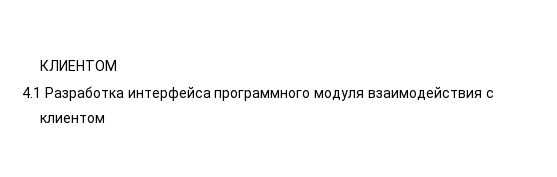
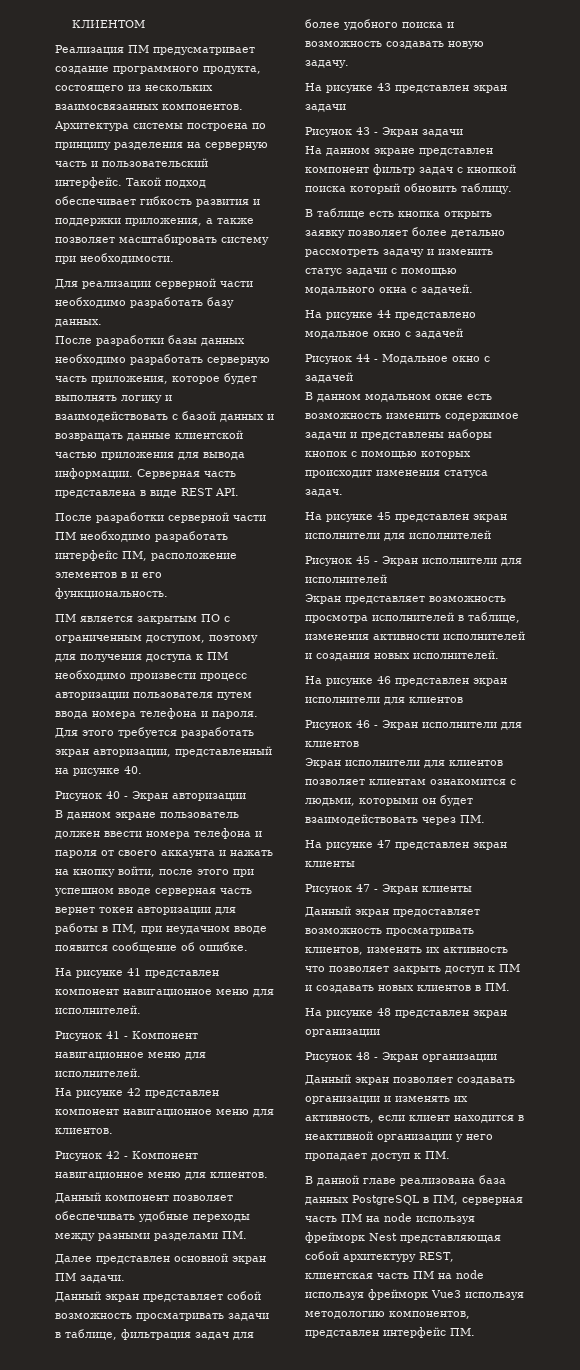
- 4.1 Разработка интерфейса программного модуля взаимодействия с
- клиентом
+ Реализация ПМ предусматривает создание программного продукта, состоящего из нескольких взаимосвязанных компонентов. Архитектура системы построена по принципу разделения на серверную часть и пользовательский интерфейс. Такой подход обеспечивает гибкость развития и поддержки приложения, а также позволяет масштабировать систему при необходимости.
+ Для реализации серверной части необходимо разработать базу данных.
+ После разработки базы данных необходимо разработать серверную часть приложения, которое будет выполнять логику и взаимодействовать с базой данных и возвращать данные клиентской частью приложения для вывода информации. Серверная часть представлена в виде REST API.
+ После разработки серверной части ПМ необходимо разработать интерфейс ПМ, расположение элементов в и его функциональность.
+ ПМ является закрытым ПО с ограниченным доступом, поэтому для получения доступа к ПМ необходимо произвести процесс авторизации пользователя путем ввода номера телефона и пароля. Для этого требуется разработать экран авторизации, представленный на рисунке 40.
+ Рисунок 40 - Экран авторизации
+ В данном экране пользователь должен ввести номера телефона и пароля от своего аккаунта и нажать на кнопку войти, после этого при успешном вводе серверная часть вернет токен авторизации для работы в ПМ, при неудачном вводе появится сообщение об ошибке.
+ На рисунке 41 представлен компонент навигационное меню для исполнителей.
+ Рисунок 41 - Компонент навигационное меню для исполнителей.
+ На рисунке 42 представлен компонент навигационное меню для клиентов.
+ Рисунок 42 - Компонент навигационное меню для клиентов.
+ Данный компонент позволяет обеспечивать удобные переходы между разными разделами ПМ.
+ Далее представлен основной экран ПМ задачи.
+ Данный экран представляет собой возможность просматривать задачи в таблице, фильтрация задач для более удобного поиска и возможность создавать новую задачу.
+ На рисунке 43 представлен экран задачи
+ Рисунок 43 - Экран задачи
+ На данном экране представлен компонент фильтр задач с кнопкой поиска который обновить таблицу.
+ В таблице есть кнопка открыть заявку позволяет более детально рассмотреть задачу и изменить статус задачи с помощью модального окна с задачей.
+ На рисунке 44 представлено модальное окно с задачей
+ Рисунок 44 - Модальное окно с задачей
+ В данном модальном окне есть возможность изменить содержимое задачи и представлены наборы кнопок с помощью которых происходит изменения статуса задач.
+ На рисунке 45 представлен экран исполнители для исполнителей
+ Рисунок 45 - Экран исполнители для исполнителей
+ Экран представляет возможность просмотра исполнителей в таблице, изменения активности исполнителей и создания новых исполнителей.
+ На рисунке 46 представлен экран исполнители для клиентов
+ Рисунок 46 - Экран исполнители для клиентов
+ Экран исполнители для клиентов позволяет клиентам ознакомится с людьми, которыми он будет взаимодействовать через ПМ.
+ На рисунке 47 представлен экран клиенты
+ Рисунок 47 - Экран клиенты
+ Данный экран предоставляет возможность просматривать клиентов, изменять их активность что позволяет закрыть доступ к ПМ и создавать новых клиентов в ПМ.
+ На рисунке 48 представлен экран организации
+ Рисунок 48 - Экран организации
+ Данный экран позволяет создавать организации и изменять их активность, если клиент находится в неактивной организации у него пропадает доступ к ПМ.
+ В данной главе реализована база данных PostgreSQL в ПМ, серверная часть ПМ на node используя фрейморк Nest представляющая собой архитектуру REST, клиентская часть ПМ на node используя фрейморк Vue3 используя методологию компонентов, представлен интерфейс ПМ.

